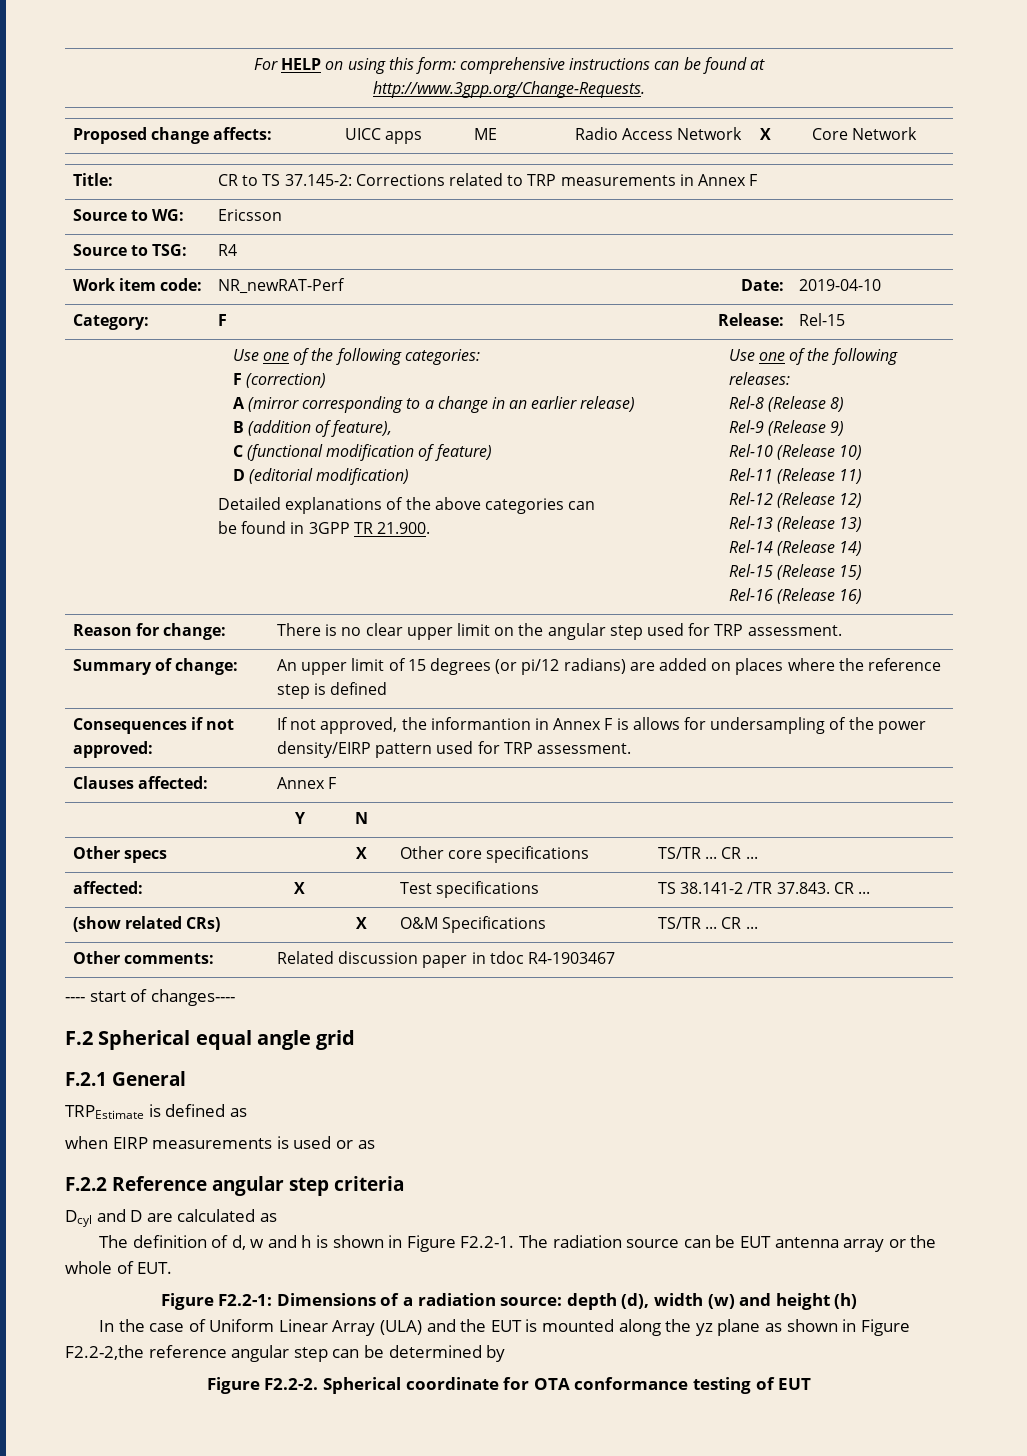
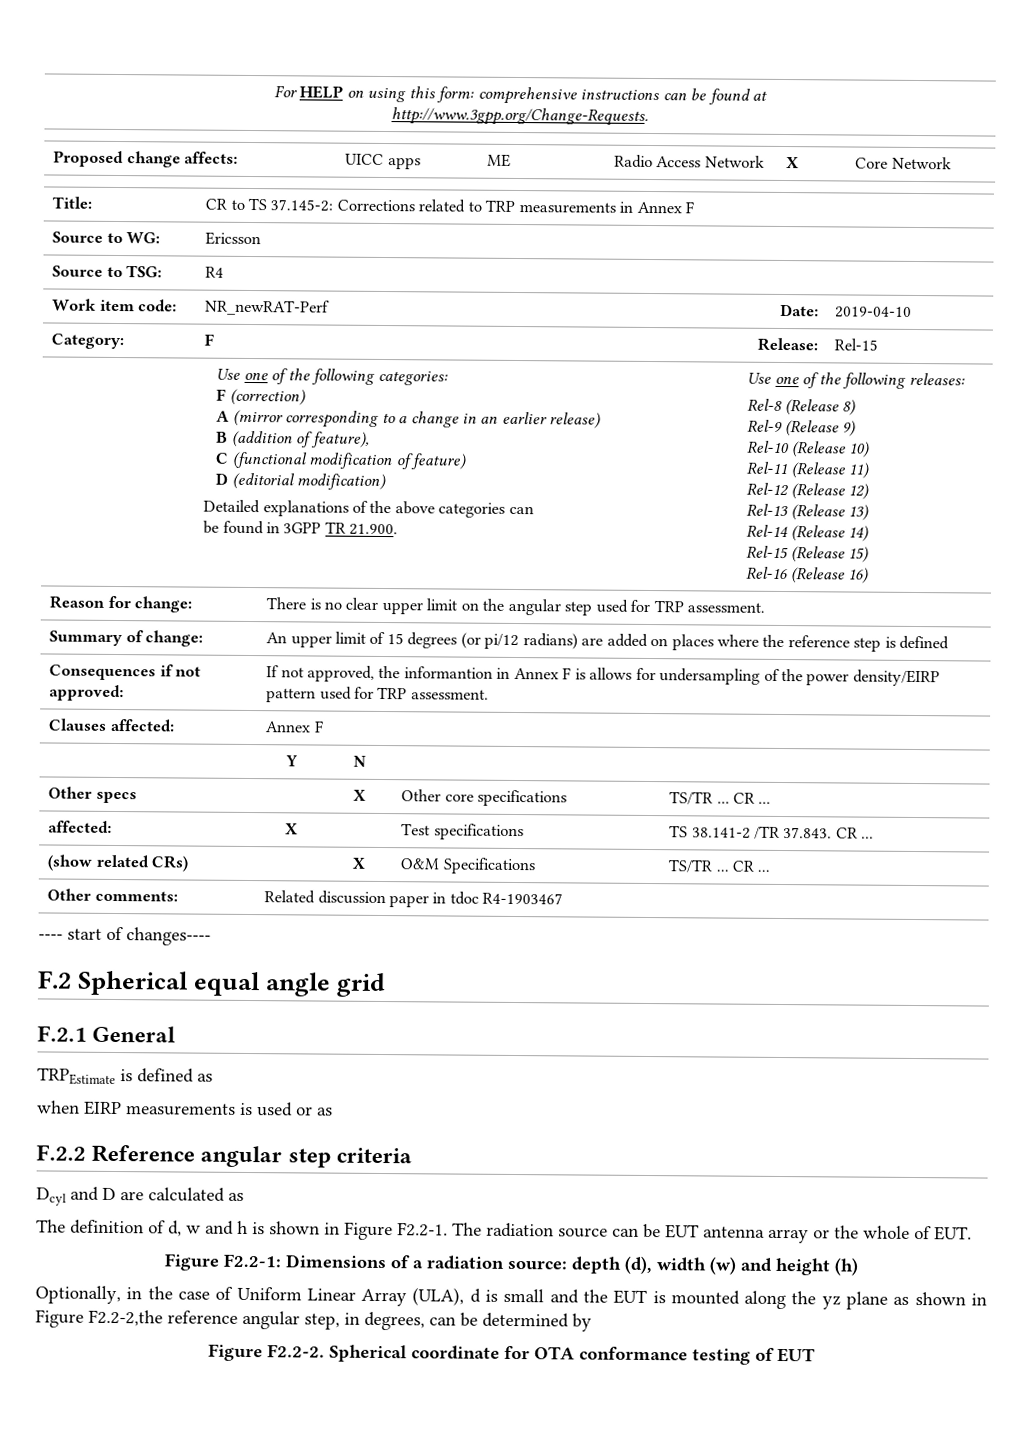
- In the case of Uniform Linear Array (ULA) and the EUT is mounted along the yz plane as shown in Figure F2.2-2,the reference angular step can be determined by
+ Optionally, in the case of Uniform Linear Array (ULA), d is small and the EUT is mounted along the yz plane as shown in Figure F2.2-2,the reference angular step, in degrees, can be determined by

